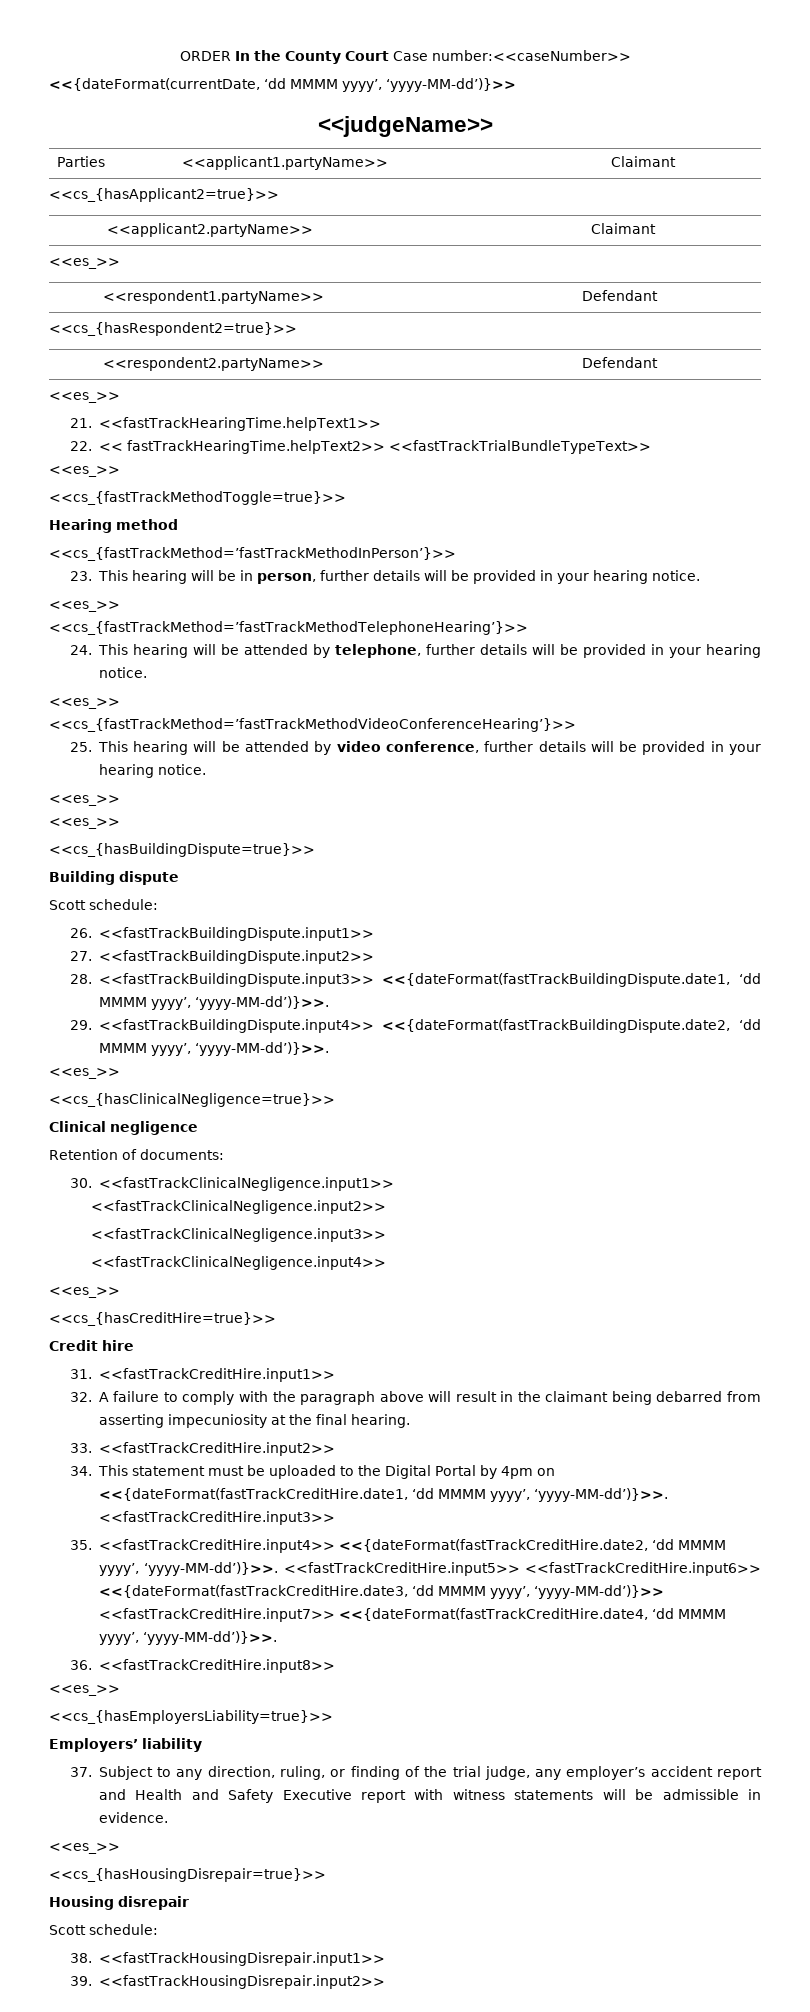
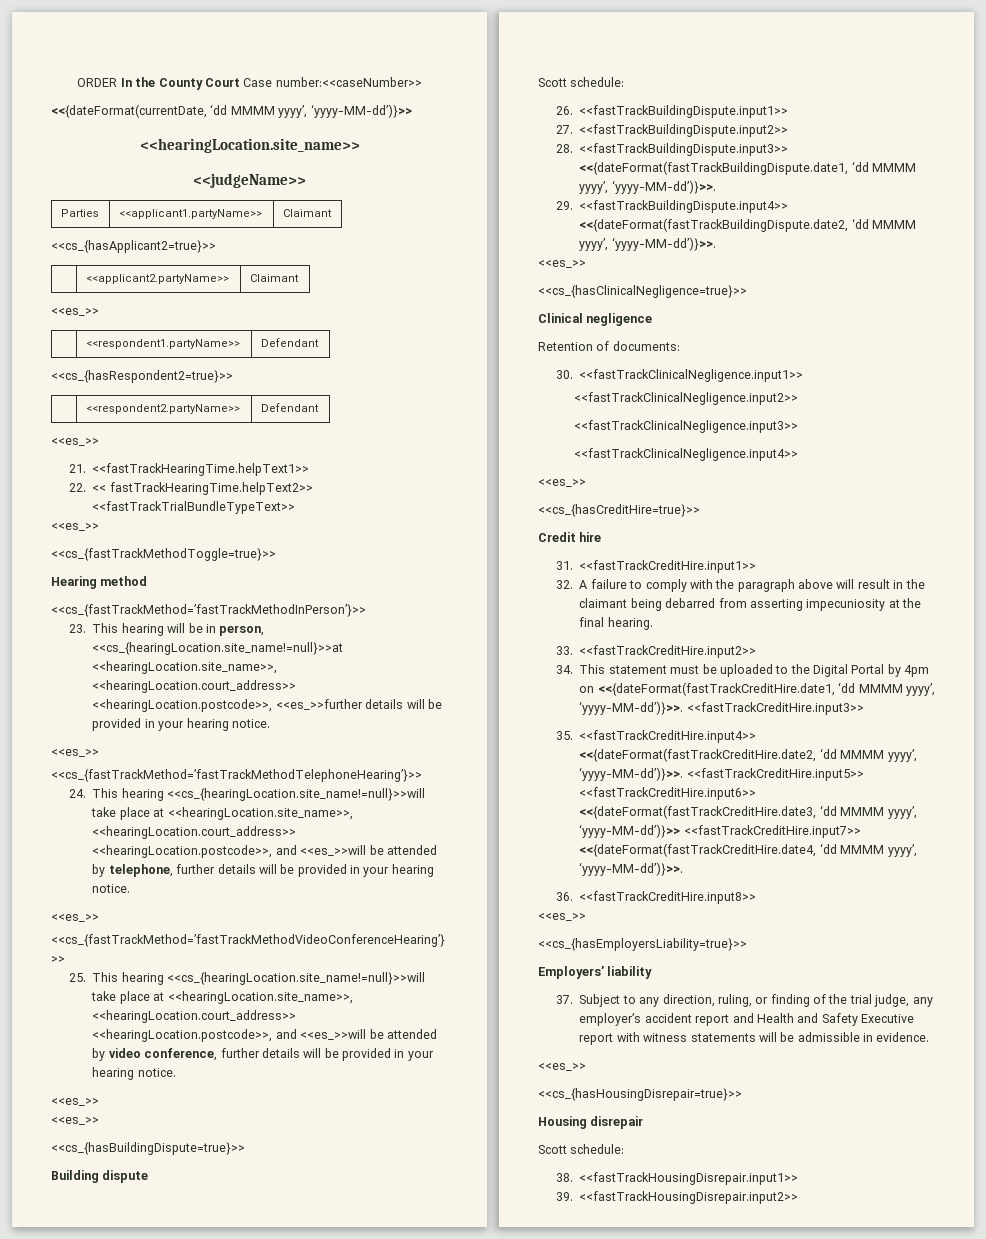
+ <<hearingLocation.site_name>>
- 23. This hearing will be in person, further details will be provided in your hearing notice.
+ 23. This hearing will be in person, <<cs_{hearingLocation.site_name!=null}>>at <<hearingLocation.site_name>>, <<hearingLocation.court_address>> <<hearingLocation.postcode>>, <<es_>>further details will be provided in your hearing notice.
- 24. This hearing will be attended by telephone, further details will be provided in your hearing notice.
+ 24. This hearing <<cs_{hearingLocation.site_name!=null}>>will take place at <<hearingLocation.site_name>>, <<hearingLocation.court_address>> <<hearingLocation.postcode>>, and <<es_>>will be attended by telephone, further details will be provided in your hearing notice.
- 25. This hearing will be attended by video conference, further details will be provided in your hearing notice.
+ 25. This hearing <<cs_{hearingLocation.site_name!=null}>>will take place at <<hearingLocation.site_name>>, <<hearingLocation.court_address>> <<hearingLocation.postcode>>, and <<es_>>will be attended by video conference, further details will be provided in your hearing notice.

